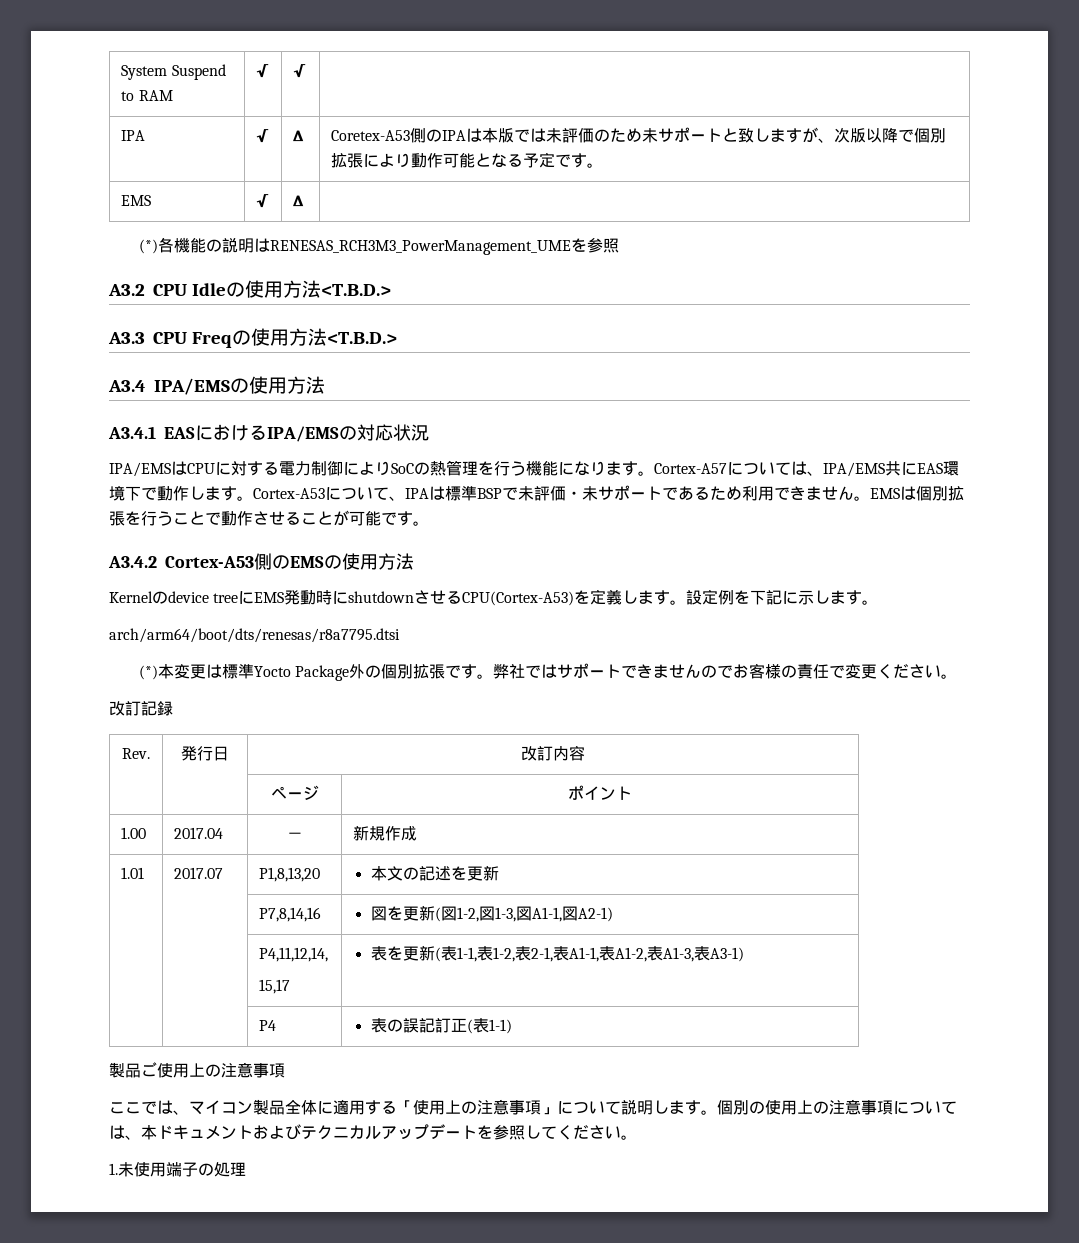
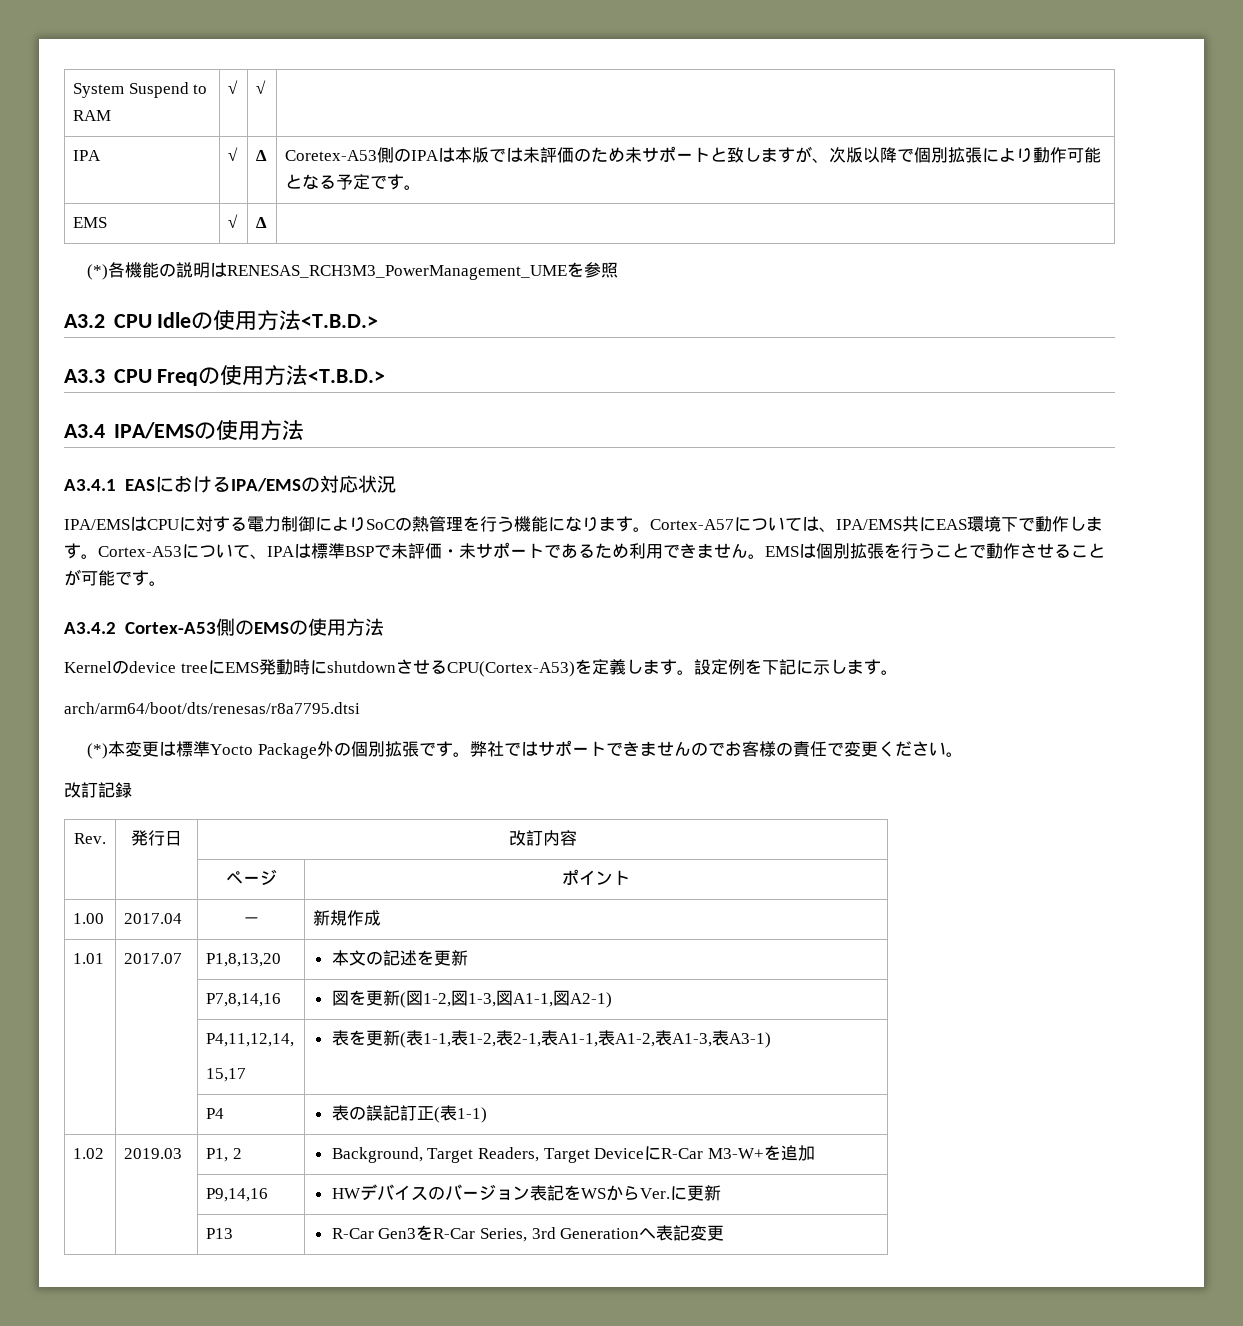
- 製品ご使用上の注意事項
- ここでは、マイコン製品全体に適用する「使用上の注意事項」について説明します。個別の使用上の注意事項については、本ドキュメントおよびテクニカルアップデートを参照してください。
- 1.未使用端子の処理
+ 1.02 | 2019.03 | P1, 2 | Background, Target Readers, Target DeviceにR-Car M3-W+を追加
+ | | P9,14,16 | HWデバイスのバージョン表記をWSからVer.に更新
+ | | P13 | R-Car Gen3をR-Car Series, 3rd Generationへ表記変更

